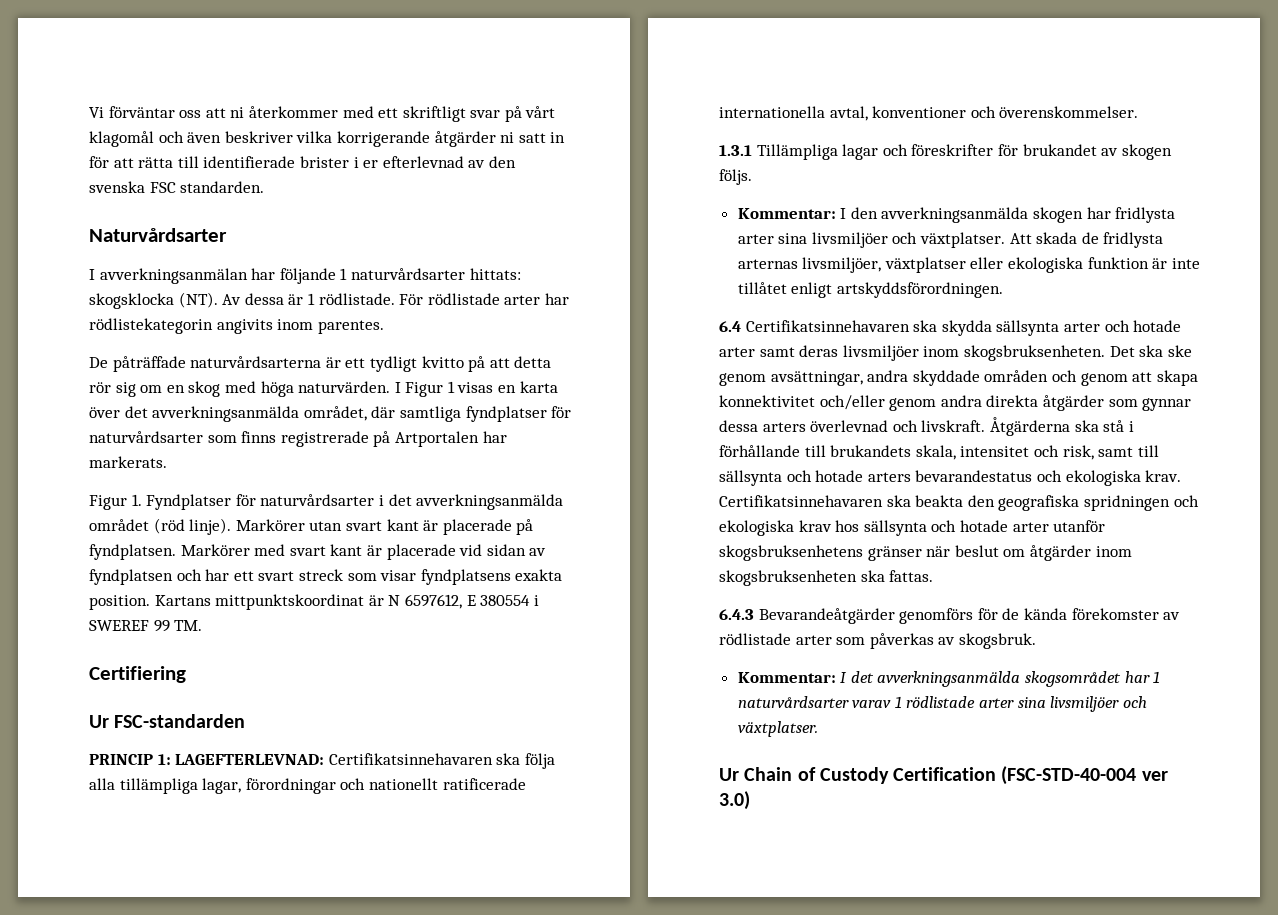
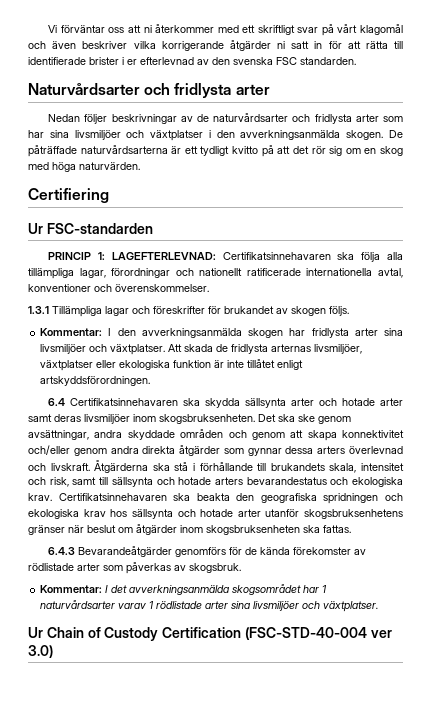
- Naturvårdsarter
- I avverkningsanmälan har följande 1 naturvårdsarter hittats: skogsklocka (NT). Av dessa är 1 rödlistade. För rödlistade arter har rödlistekategorin angivits inom parentes.
- De påträffade naturvårdsarterna är ett tydligt kvitto på att detta rör sig om en skog med höga naturvärden. I Figur 1 visas en karta över det avverkningsanmälda området, där samtliga fyndplatser för naturvårdsarter som finns registrerade på Artportalen har markerats.
- Figur 1. Fyndplatser för naturvårdsarter i det avverkningsanmälda området (röd linje). Markörer utan svart kant är placerade på fyndplatsen. Markörer med svart kant är placerade vid sidan av fyndplatsen och har ett svart streck som visar fyndplatsens exakta position. Kartans mittpunktskoordinat är N 6597612, E 380554 i SWEREF 99 TM.
+ Naturvårdsarter och fridlysta arter
+ Nedan följer beskrivningar av de naturvårdsarter och fridlysta arter som har sina livsmiljöer och växtplatser i den avverkningsanmälda skogen. De påträffade naturvårdsarterna är ett tydligt kvitto på att det rör sig om en skog med höga naturvärden.

